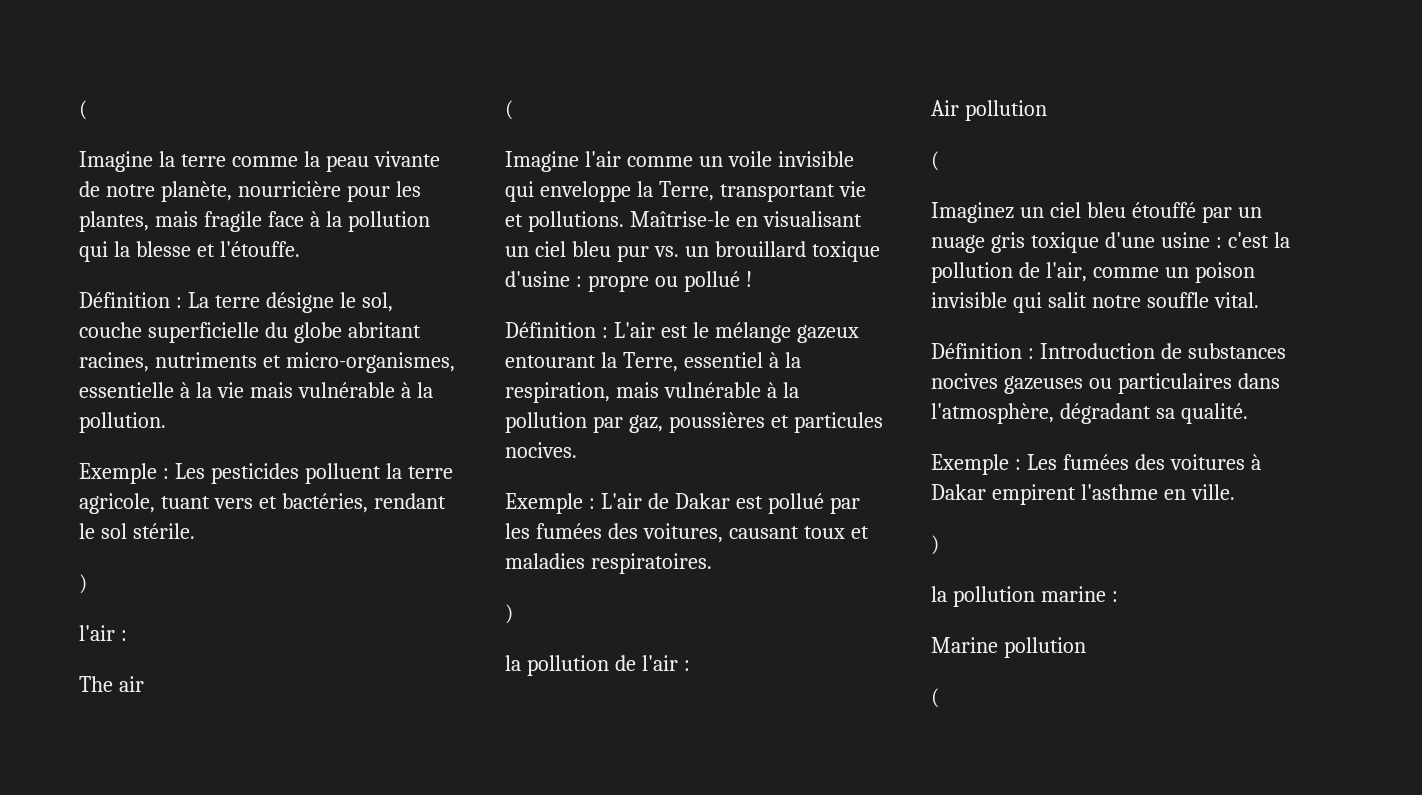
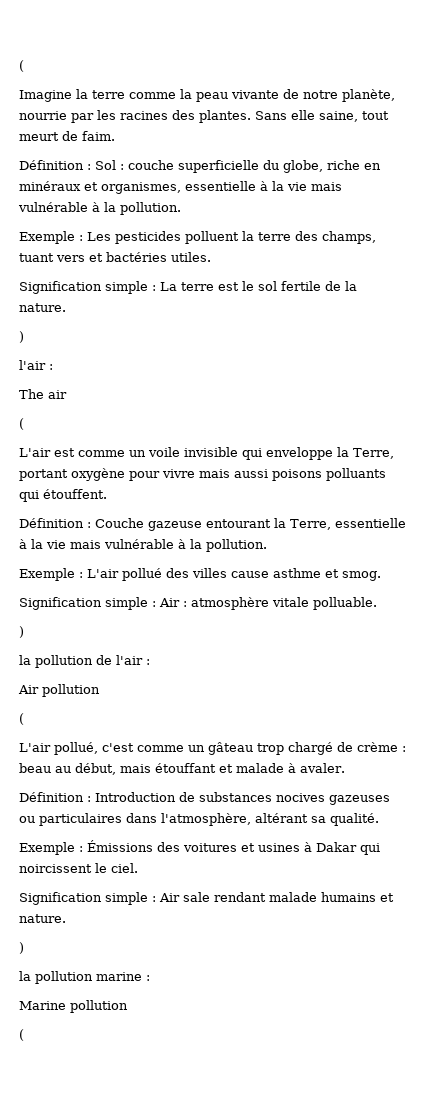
- Imagine la terre comme la peau vivante de notre planète, nourricière pour les plantes, mais fragile face à la pollution qui la blesse et l'étouffe.
- Définition : La terre désigne le sol, couche superficielle du globe abritant racines, nutriments et micro-organismes, essentielle à la vie mais vulnérable à la pollution.
+ Imagine la terre comme la peau vivante de notre planète, nourrie par les racines des plantes. Sans elle saine, tout meurt de faim.
+ Définition : Sol : couche superficielle du globe, riche en minéraux et organismes, essentielle à la vie mais vulnérable à la pollution.
- Exemple : Les pesticides polluent la terre agricole, tuant vers et bactéries, rendant le sol stérile.
+ Exemple : Les pesticides polluent la terre des champs, tuant vers et bactéries utiles.
+ Signification simple : La terre est le sol fertile de la nature.
- Imagine l'air comme un voile invisible qui enveloppe la Terre, transportant vie et pollutions. Maîtrise-le en visualisant un ciel bleu pur vs. un brouillard toxique d'usine : propre ou pollué !
- Définition : L'air est le mélange gazeux entourant la Terre, essentiel à la respiration, mais vulnérable à la pollution par gaz, poussières et particules nocives.
- Exemple : L'air de Dakar est pollué par les fumées des voitures, causant toux et maladies respiratoires.
+ L'air est comme un voile invisible qui enveloppe la Terre, portant oxygène pour vivre mais aussi poisons polluants qui étouffent.
+ Définition : Couche gazeuse entourant la Terre, essentielle à la vie mais vulnérable à la pollution.
+ Exemple : L'air pollué des villes cause asthme et smog.
+ Signification simple : Air : atmosphère vitale polluable.
- Imaginez un ciel bleu étouffé par un nuage gris toxique d'une usine : c'est la pollution de l'air, comme un poison invisible qui salit notre souffle vital.
+ L'air pollué, c'est comme un gâteau trop chargé de crème : beau au début, mais étouffant et malade à avaler.
- Définition : Introduction de substances nocives gazeuses ou particulaires dans l'atmosphère, dégradant sa qualité.
+ Définition : Introduction de substances nocives gazeuses ou particulaires dans l'atmosphère, altérant sa qualité.
- Exemple : Les fumées des voitures à Dakar empirent l'asthme en ville.
+ Exemple : Émissions des voitures et usines à Dakar qui noircissent le ciel.
+ Signification simple : Air sale rendant malade humains et nature.

